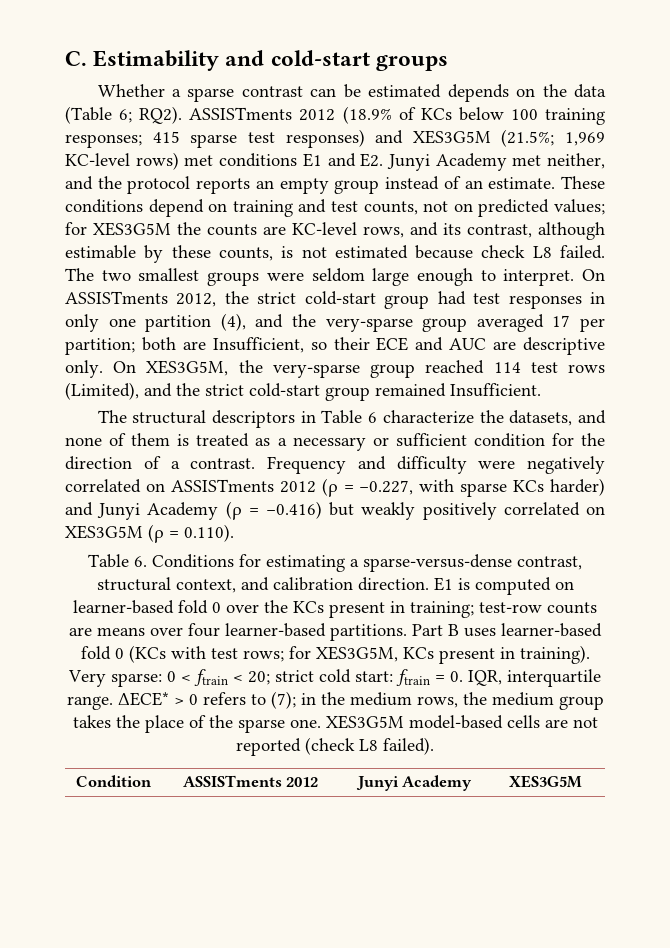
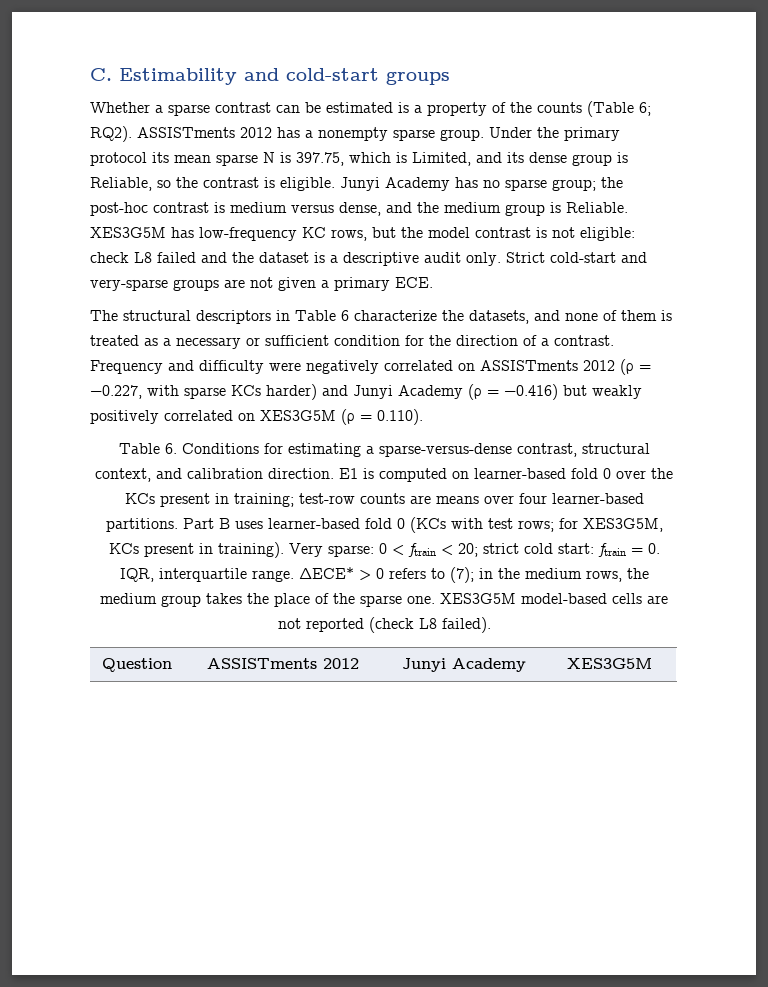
- Whether a sparse contrast can be estimated depends on the data (Table 6; RQ2).
+ Whether a sparse contrast can be estimated is a property of the counts (Table 6; RQ2).
- ASSISTments 2012 (18.9% of KCs below 100 training responses; 415 sparse test responses) and XES3G5M (21.5%; 1,969 KC-level rows) met conditions E1 and E2. Junyi Academy met neither, and the protocol reports an empty group instead of an estimate. These conditions depend on training and test counts, not on predicted values; for XES3G5M the counts are KC-level rows, and its contrast, although estimable by these counts, is not estimated because check L8 failed. The two smallest groups were seldom large enough to interpret. On ASSISTments 2012, the strict cold-start group had test responses in only one partition (4), and the very-sparse group averaged 17 per partition; both are Insufficient, so their ECE and AUC are descriptive only. On XES3G5M, the very-sparse group reached 114 test rows (Limited), and the strict cold-start group remained Insufficient.
+ ASSISTments 2012 has a nonempty sparse group. Under the primary protocol its mean sparse N is 397.75, which is Limited, and its dense group is Reliable, so the contrast is eligible. Junyi Academy has no sparse group; the post-hoc contrast is medium versus dense, and the medium group is Reliable. XES3G5M has low-frequency KC rows, but the model contrast is not eligible: check L8 failed and the dataset is a descriptive audit only. Strict cold-start and very-sparse groups are not given a primary ECE.
- Condition | ASSISTments 2012 | Junyi Academy | XES3G5M
+ Question | ASSISTments 2012 | Junyi Academy | XES3G5M

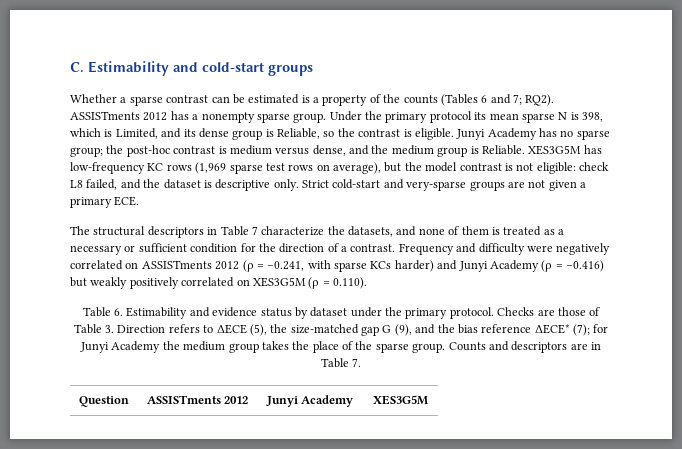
- Whether a sparse contrast can be estimated is a property of the counts (Table 6; RQ2).
+ Whether a sparse contrast can be estimated is a property of the counts (Tables 6 and 7; RQ2).
- Under the primary protocol its mean sparse N is 397.75, which is Limited, and its dense group is Reliable, so the contrast is eligible.
+ Under the primary protocol its mean sparse N is 398, which is Limited, and its dense group is Reliable, so the contrast is eligible.
- XES3G5M has low-frequency KC rows, but the model contrast is not eligible: check L8 failed and the dataset is a descriptive audit only.
+ XES3G5M has low-frequency KC rows (1,969 sparse test rows on average), but the model contrast is not eligible: check L8 failed, and the dataset is descriptive only.
- The structural descriptors in Table 6 characterize the datasets, and none of them is treated as a necessary or sufficient condition for the direction of a contrast.
+ The structural descriptors in Table 7 characterize the datasets, and none of them is treated as a necessary or sufficient condition for the direction of a contrast.
- Frequency and difficulty were negatively correlated on ASSISTments 2012 (ρ = −0.227, with sparse KCs harder) and Junyi Academy (ρ = −0.416) but weakly positively correlated on XES3G5M (ρ = 0.110).
+ Frequency and difficulty were negatively correlated on ASSISTments 2012 (ρ = −0.241, with sparse KCs harder) and Junyi Academy (ρ = −0.416) but weakly positively correlated on XES3G5M (ρ = 0.110).
- Table 6. Conditions for estimating a sparse-versus-dense contrast, structural context, and calibration direction. E1 is computed on learner-based fold 0 over the KCs present in training; test-row counts are means over four learner-based partitions. Part B uses learner-based fold 0 (KCs with test rows; for XES3G5M, KCs present in training). Very sparse: 0 < ftrain < 20; strict cold start: ftrain = 0. IQR, interquartile range. ΔECE* > 0 refers to (7); in the medium rows, the medium group takes the place of the sparse one. XES3G5M model-based cells are not reported (check L8 failed).
+ Table 6. Estimability and evidence status by dataset under the primary protocol. Checks are those of Table 3. Direction refers to ΔECE (5), the size-matched gap G (9), and the bias reference ΔECE* (7); for Junyi Academy the medium group takes the place of the sparse group. Counts and descriptors are in Table 7.

